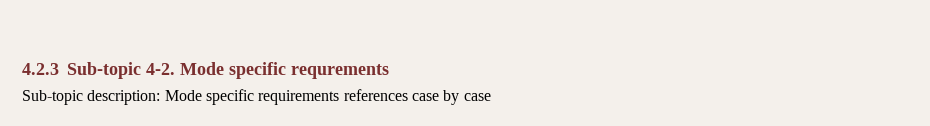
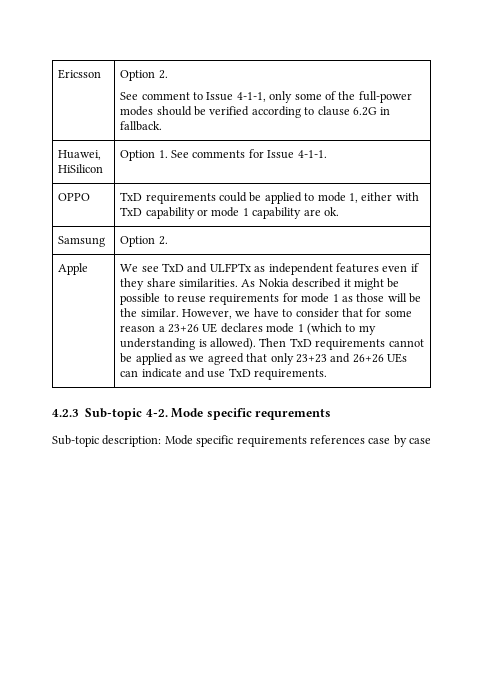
+ Ericsson | Option 2.
+ See comment to Issue 4-1-1, only some of the full-power modes should be verified according to clause 6.2G in fallback.
+ Huawei, HiSilicon | Option 1. See comments for Issue 4-1-1.
+ OPPO | TxD requirements could be applied to mode 1, either with TxD capability or mode 1 capability are ok.
+ Samsung | Option 2.
+ Apple | We see TxD and ULFPTx as independent features even if they share similarities. As Nokia described it might be possible to reuse requirements for mode 1 as those will be the similar. However, we have to consider that for some reason a 23+26 UE declares mode 1 (which to my understanding is allowed). Then TxD requirements cannot be applied as we agreed that only 23+23 and 26+26 UEs can indicate and use TxD requirements.

